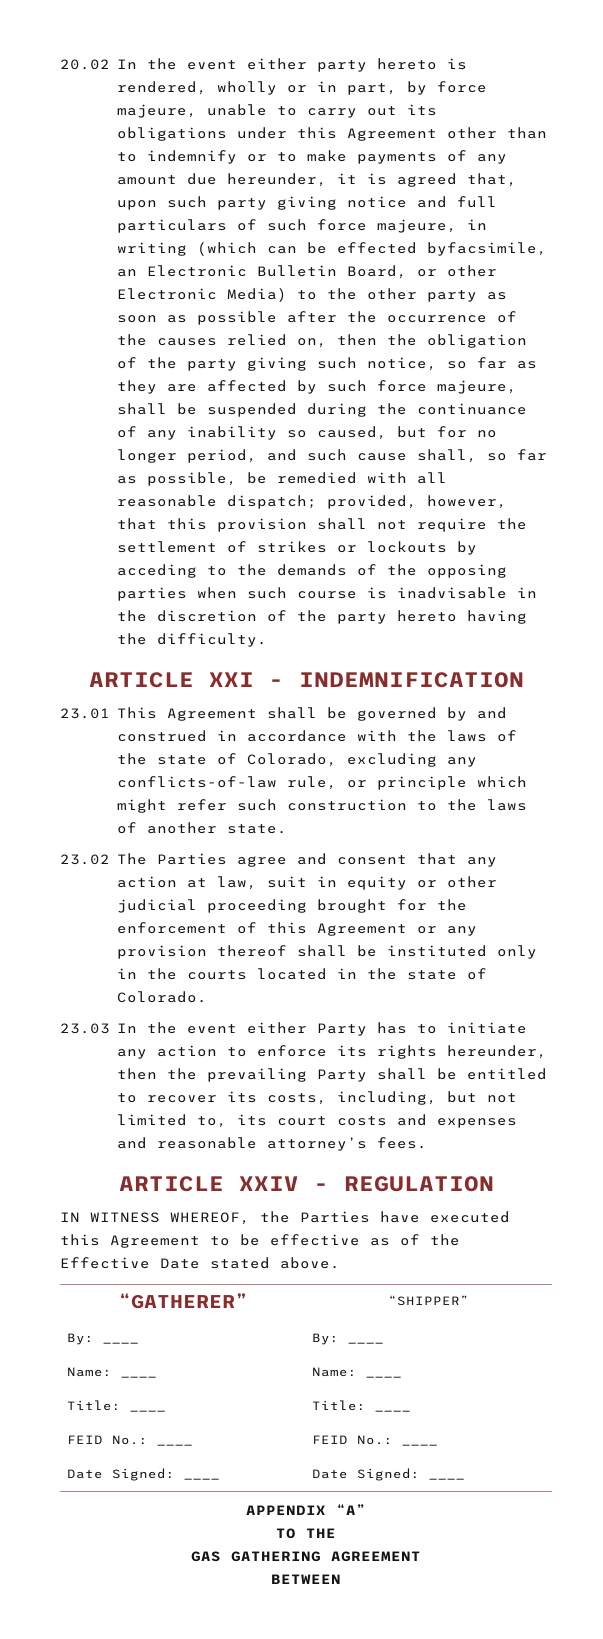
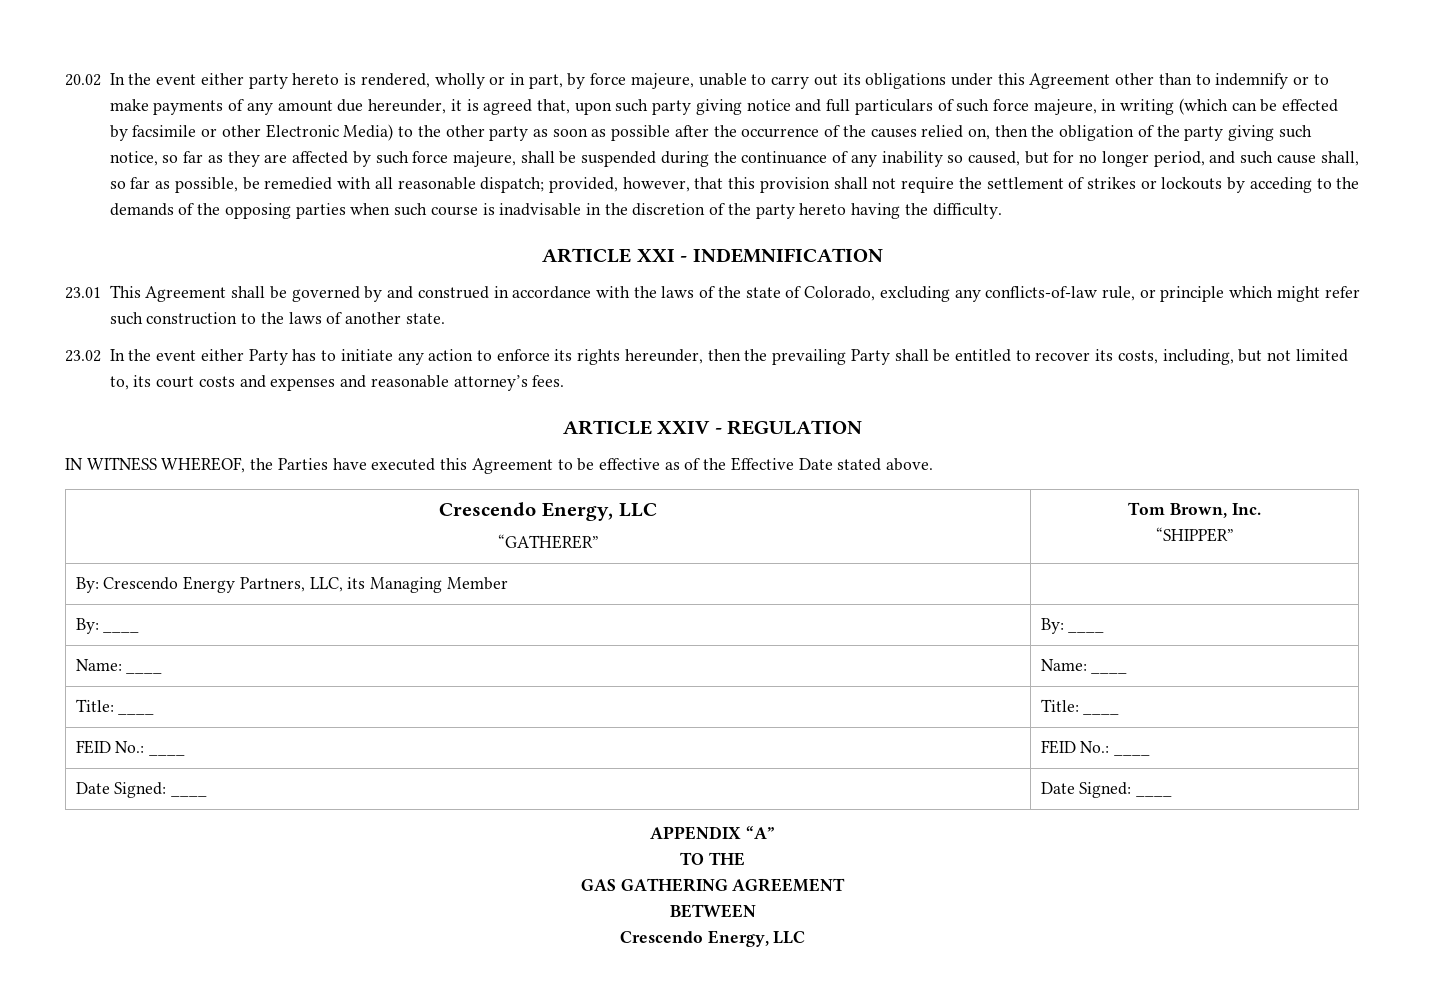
- 20.02 In the event either party hereto is rendered, wholly or in part, by force majeure, unable to carry out its obligations under this Agreement other than to indemnify or to make payments of any amount due hereunder, it is agreed that, upon such party giving notice and full particulars of such force majeure, in writing (which can be effected byfacsimile, an Electronic Bulletin Board, or other Electronic Media) to the other party as soon as possible after the occurrence of the causes relied on, then the obligation of the party giving such notice, so far as they are affected by such force majeure, shall be suspended during the continuance of any inability so caused, but for no longer period, and such cause shall, so far as possible, be remedied with all reasonable dispatch;
+ 20.02 In the event either party hereto is rendered, wholly or in part, by force majeure, unable to carry out its obligations under this Agreement other than to indemnify or to make payments of any amount due hereunder, it is agreed that, upon such party giving notice and full particulars of such force majeure, in writing (which can be effected by facsimile or other Electronic Media) to the other party as soon as possible after the occurrence of the causes relied on, then the obligation of the party giving such notice, so far as they are affected by such force majeure, shall be suspended during the continuance of any inability so caused, but for no longer period, and such cause shall, so far as possible, be remedied with all reasonable dispatch;
- 23.02 The Parties agree and consent that any action at law, suit in equity or other judicial proceeding brought for the enforcement of this Agreement or any provision thereof shall be instituted only in the courts located in the state of Colorado.
- 23.03 In the event either Party has to initiate any action to enforce its rights hereunder, then the prevailing Party shall be entitled to recover its costs, including, but not limited to, its court costs and expenses and reasonable attorney’s fees.
+ 23.02 In the event either Party has to initiate any action to enforce its rights hereunder, then the prevailing Party shall be entitled to recover its costs, including, but not limited to, its court costs and expenses and reasonable attorney’s fees.
  IN WITNESS WHEREOF, the Parties have executed this Agreement to be effective as of the Effective Date stated above.
- “GATHERER” | “SHIPPER”
+ Crescendo Energy, LLC
+ “GATHERER” | Tom Brown, Inc.
+ “SHIPPER”
+ By: Crescendo Energy Partners, LLC, its Managing Member |
  BETWEEN
+ Crescendo Energy, LLC

